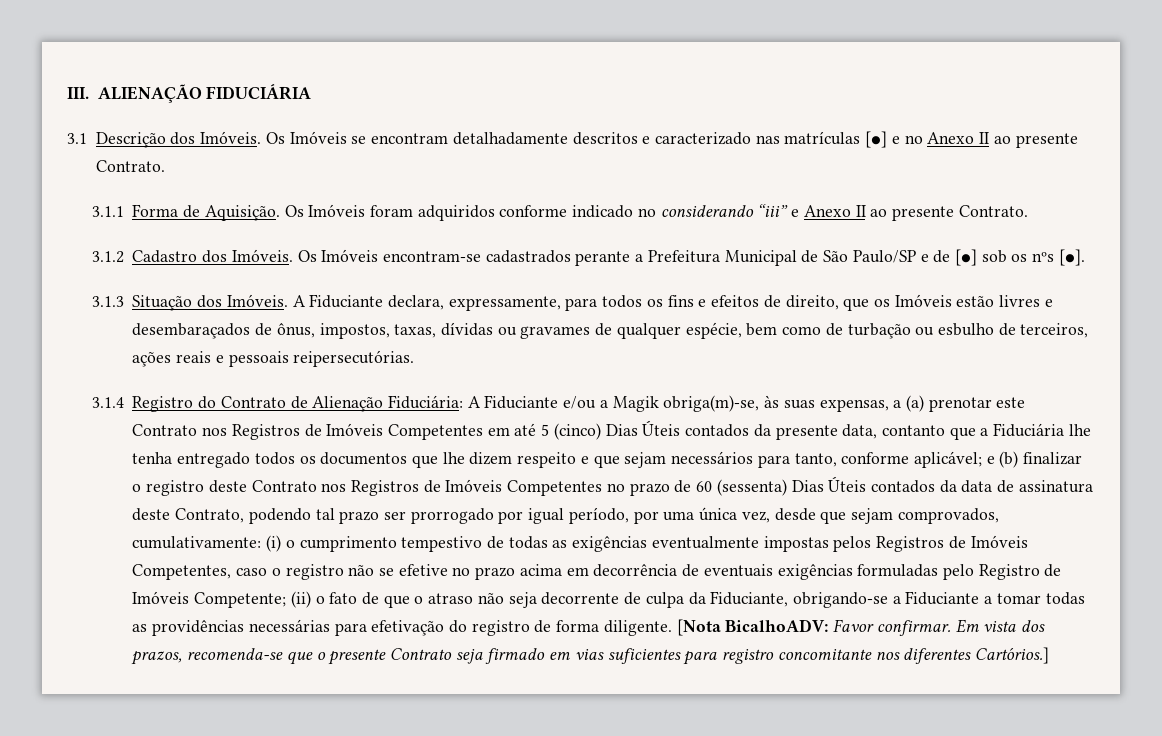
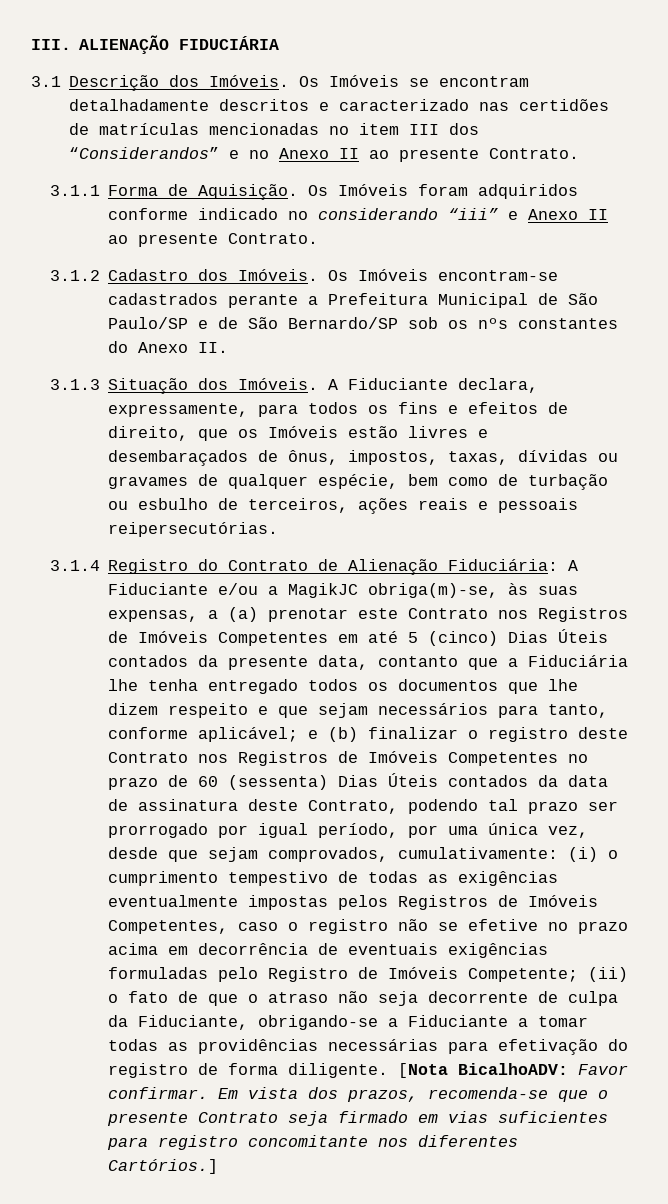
- Os Imóveis se encontram detalhadamente descritos e caracterizado nas matrículas [●] e no Anexo II ao presente Contrato.
+ Os Imóveis se encontram detalhadamente descritos e caracterizado nas certidões de matrículas mencionadas no item III dos “Considerandos” e no Anexo II ao presente Contrato.
- Os Imóveis encontram-se cadastrados perante a Prefeitura Municipal de São Paulo/SP e de [●] sob os nºs [●].
+ Os Imóveis encontram-se cadastrados perante a Prefeitura Municipal de São Paulo/SP e de São Bernardo/SP sob os nºs constantes do Anexo II.
- A Fiduciante e/ou a Magik obriga(m)-se, às suas expensas, a (a) prenotar este Contrato nos Registros de Imóveis Competentes em até 5 (cinco) Dias Úteis contados da presente data, contanto que a Fiduciária lhe tenha entregado todos os documentos que lhe dizem respeito e que sejam necessários para tanto, conforme aplicável;
+ A Fiduciante e/ou a MagikJC obriga(m)-se, às suas expensas, a (a) prenotar este Contrato nos Registros de Imóveis Competentes em até 5 (cinco) Dias Úteis contados da presente data, contanto que a Fiduciária lhe tenha entregado todos os documentos que lhe dizem respeito e que sejam necessários para tanto, conforme aplicável;

